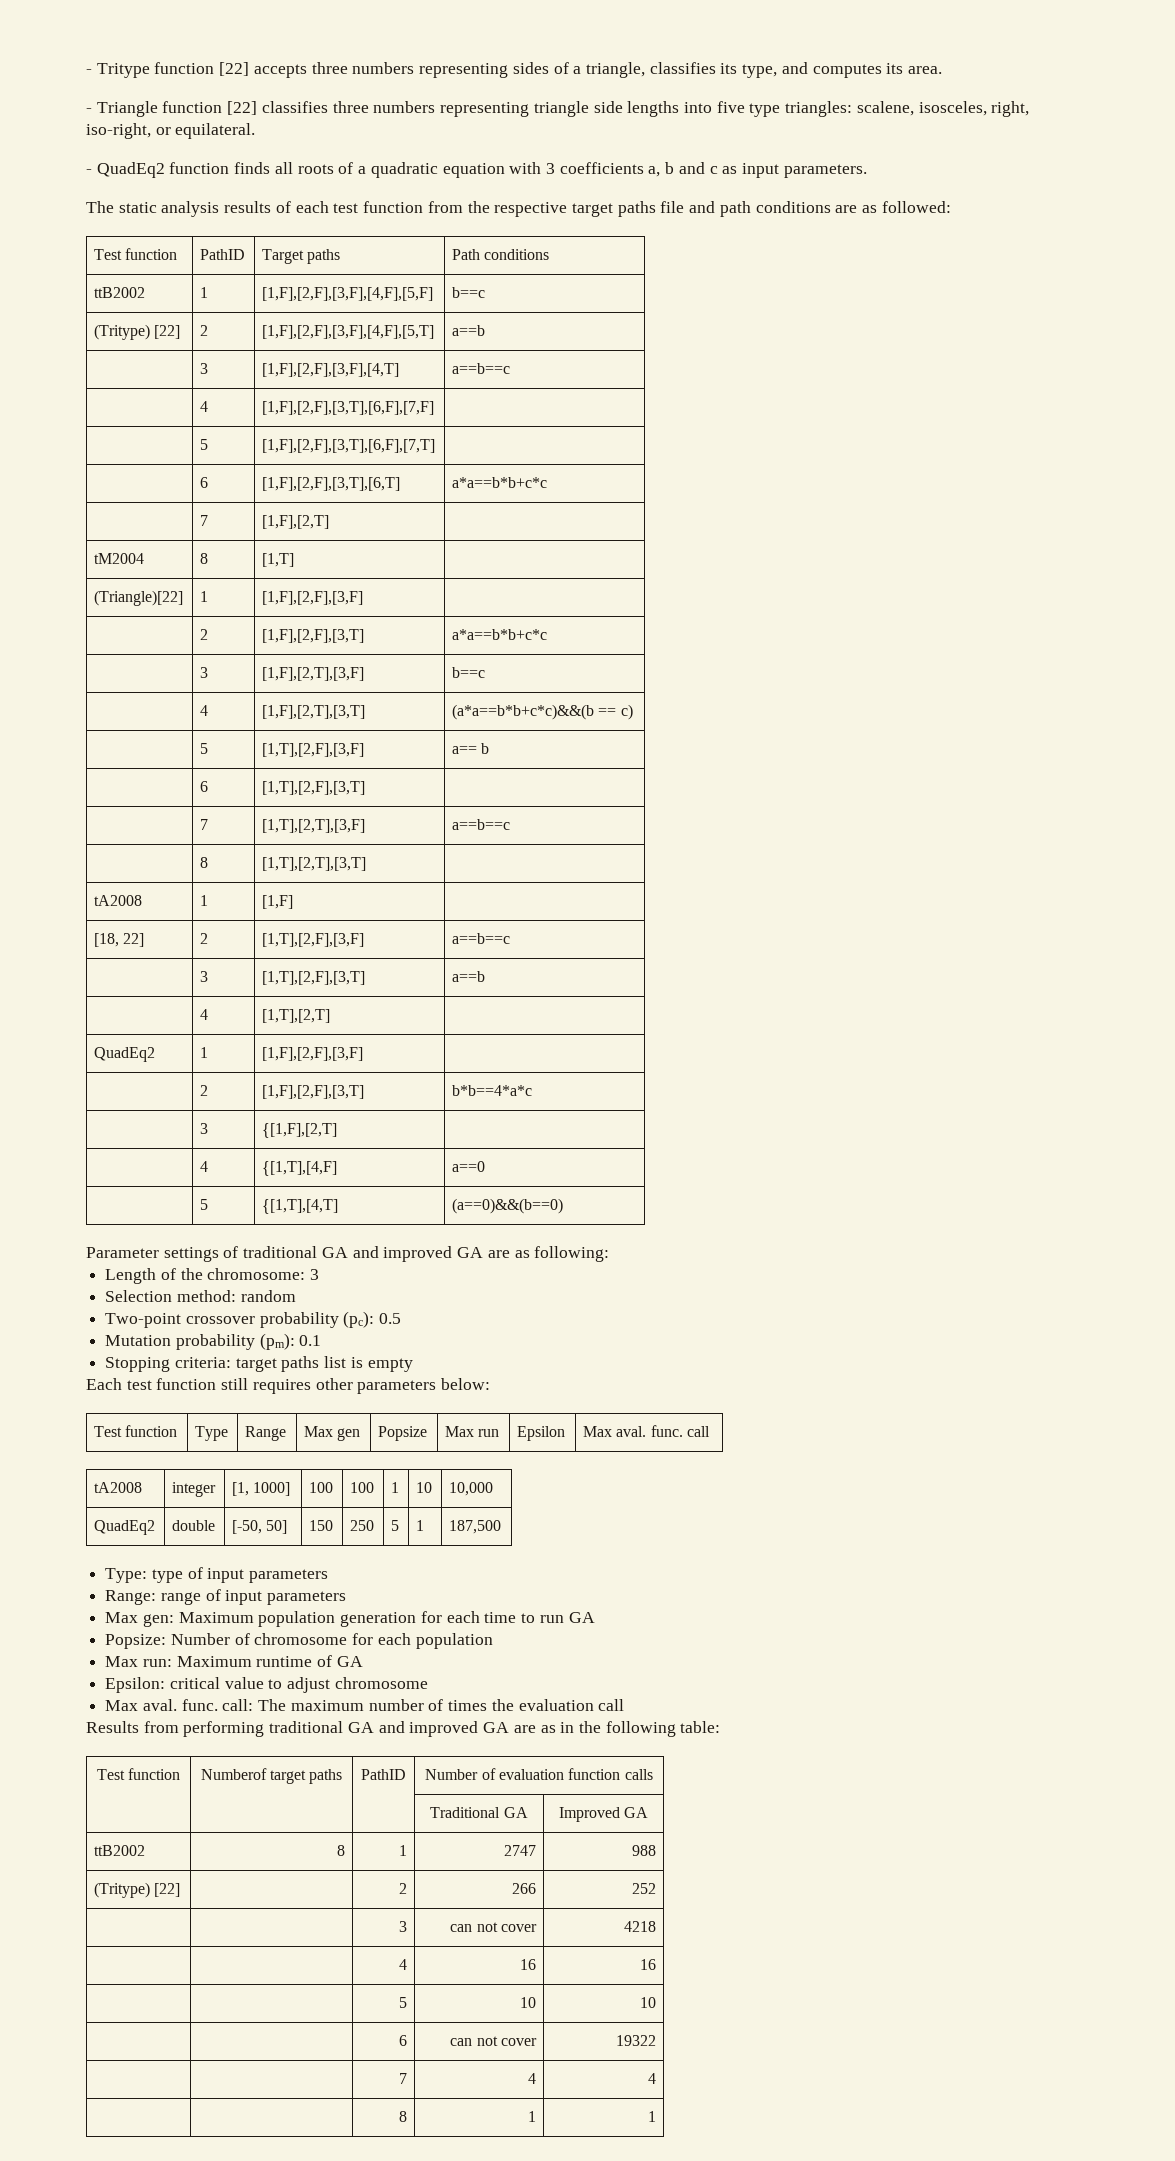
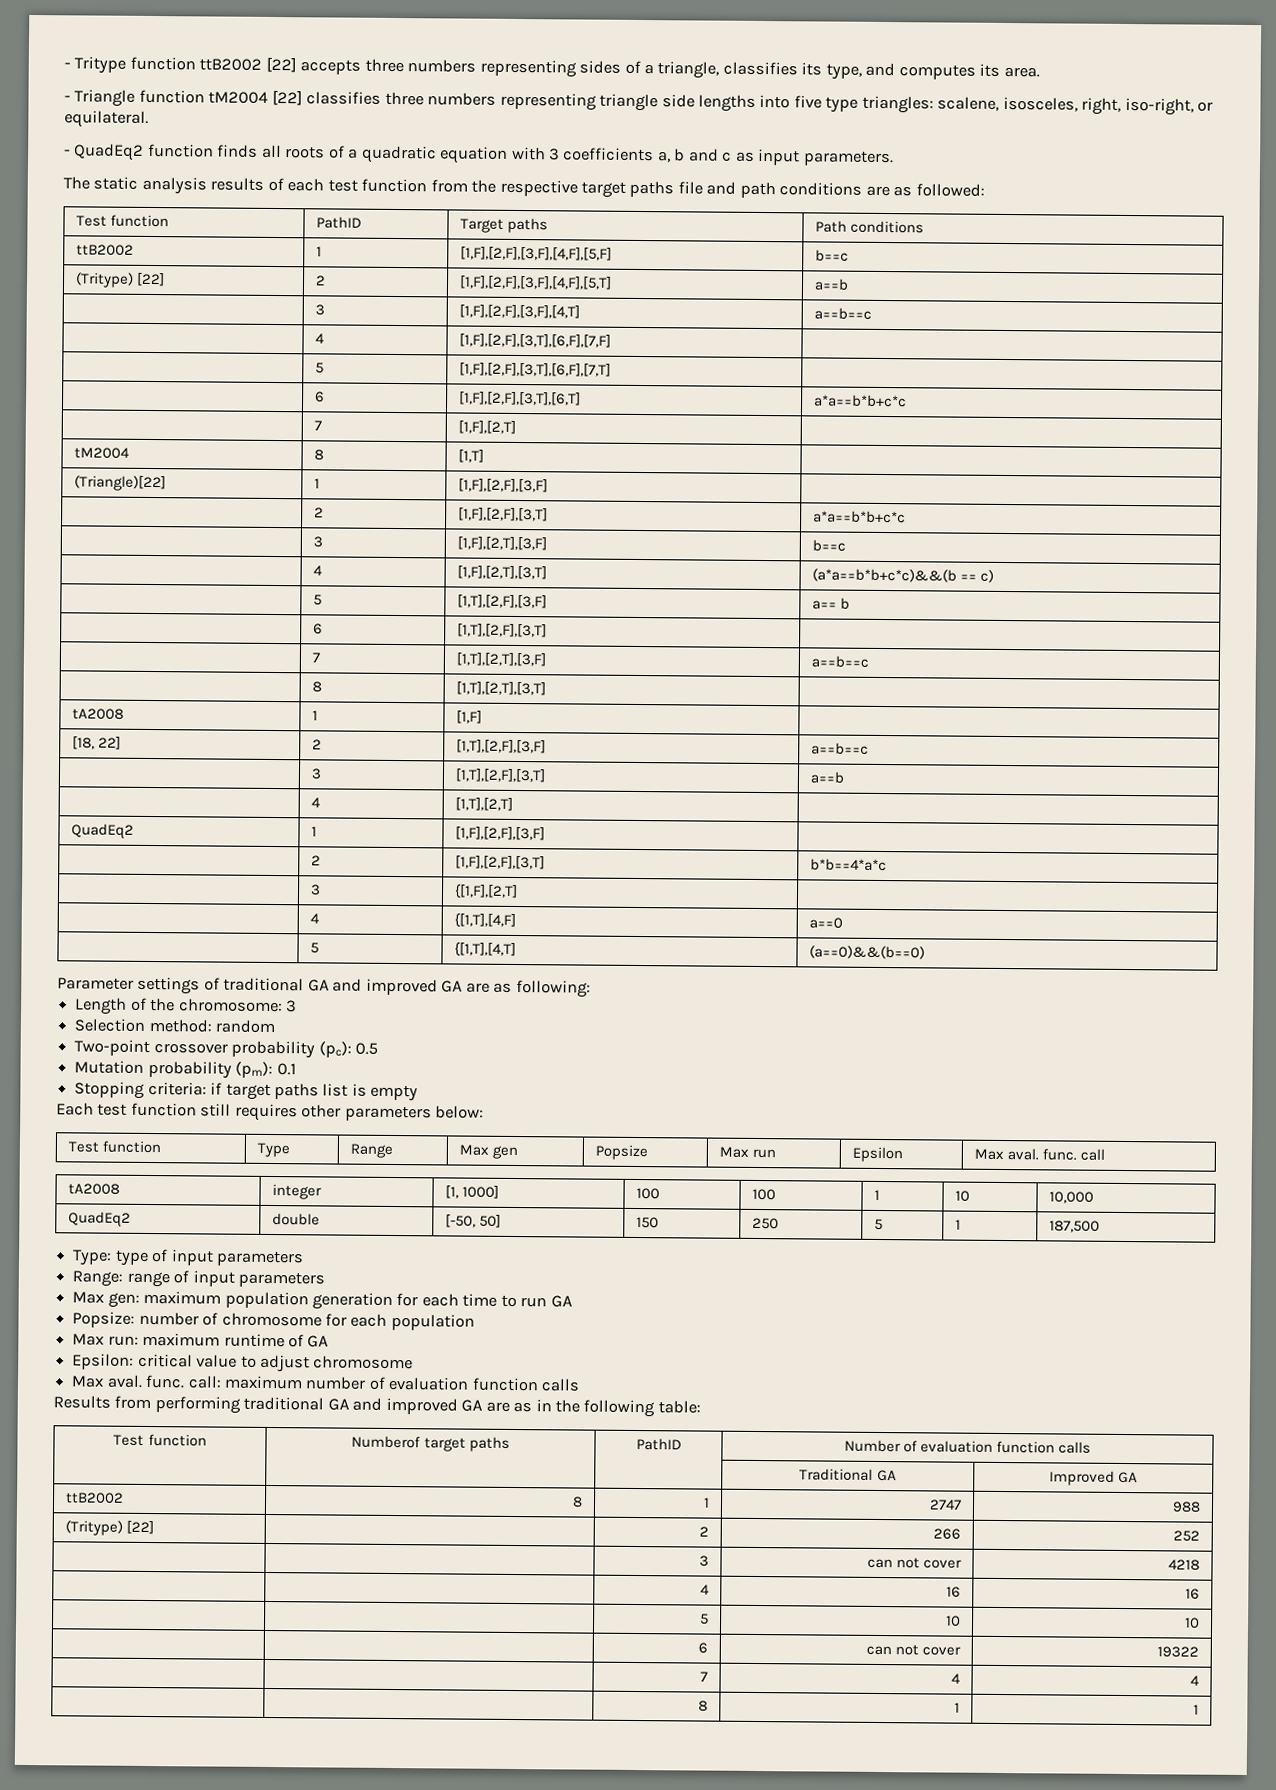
- - Tritype function [22] accepts three numbers representing sides of a triangle, classifies its type, and computes its area.
+ - Tritype function ttB2002 [22] accepts three numbers representing sides of a triangle, classifies its type, and computes its area.
- - Triangle function [22] classifies three numbers representing triangle side lengths into five type triangles: scalene, isosceles, right, iso-right, or equilateral.
+ - Triangle function tM2004 [22] classifies three numbers representing triangle side lengths into five type triangles: scalene, isosceles, right, iso-right, or equilateral.
- Stopping criteria: target paths list is empty
+ Stopping criteria: if target paths list is empty
- Max gen: Maximum population generation for each time to run GA
+ Max gen: maximum population generation for each time to run GA
- Popsize: Number of chromosome for each population
+ Popsize: number of chromosome for each population
- Max run: Maximum runtime of GA
+ Max run: maximum runtime of GA
- Max aval. func. call: The maximum number of times the evaluation call
+ Max aval. func. call: maximum number of evaluation function calls

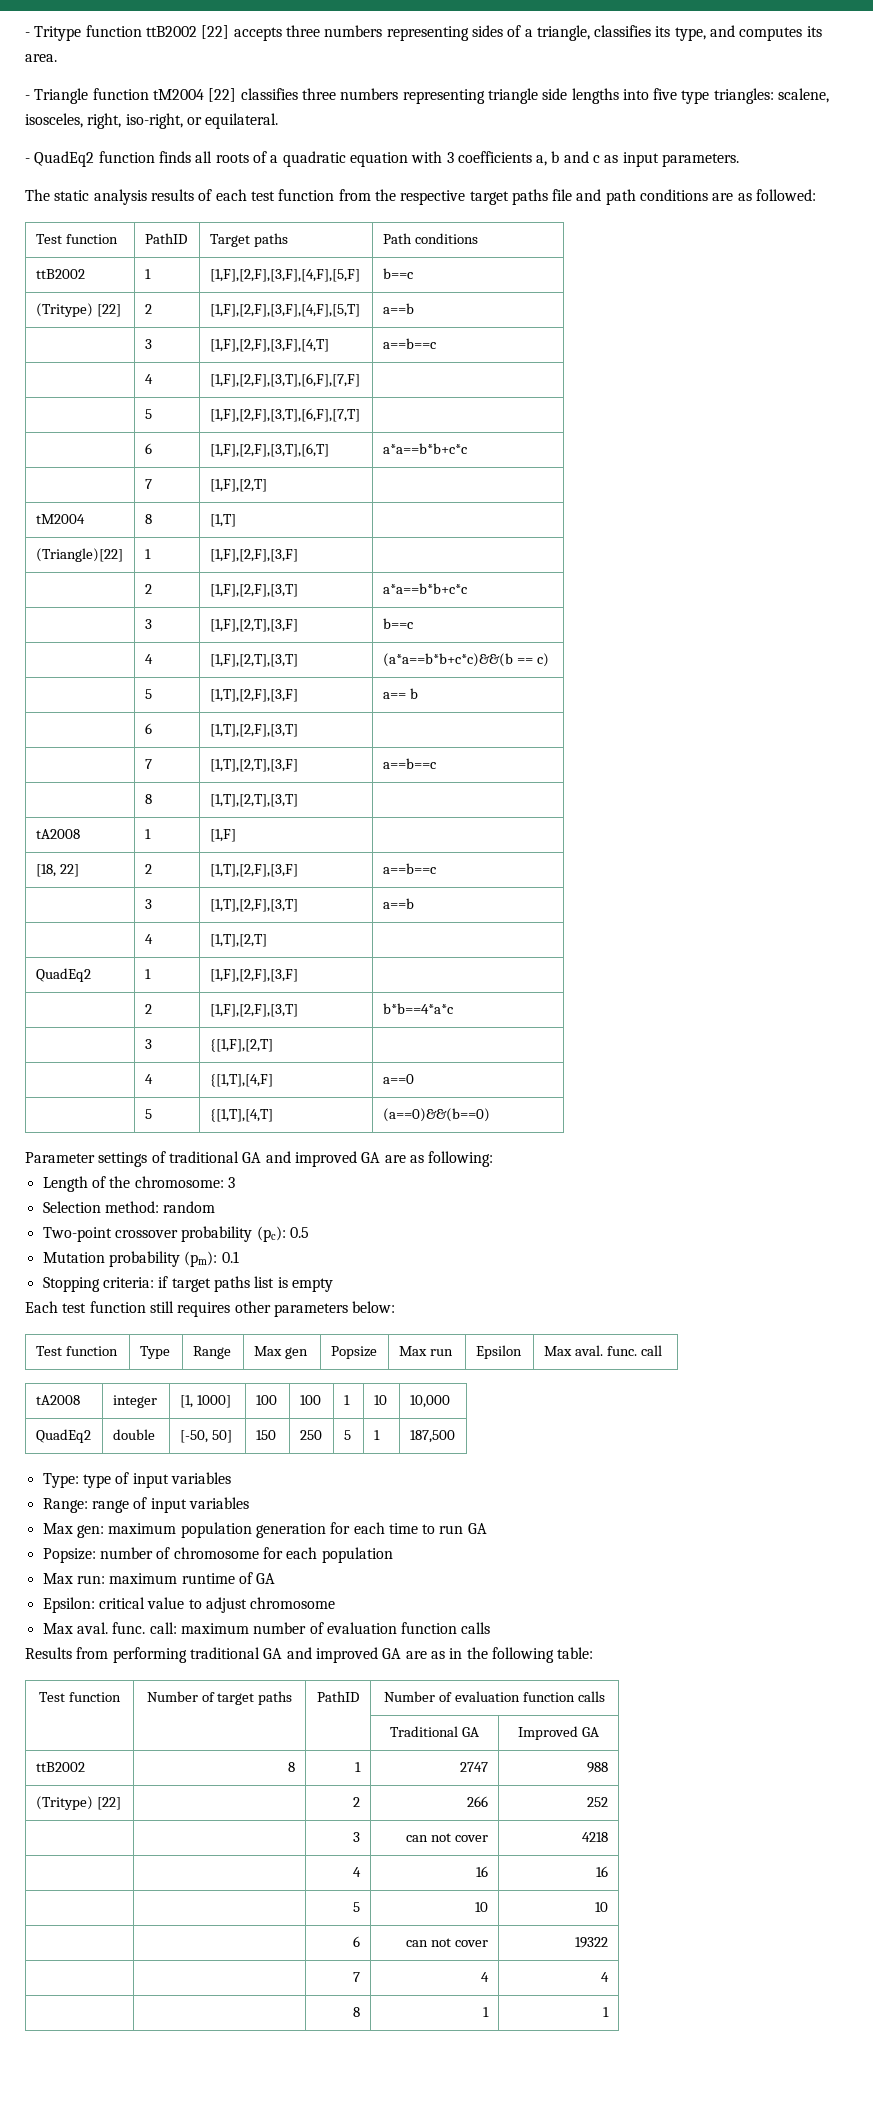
- Type: type of input parameters
+ Type: type of input variables
- Range: range of input parameters
+ Range: range of input variables
- Test function | Numberof target paths | PathID | Number of evaluation function calls
+ Test function | Number of target paths | PathID | Number of evaluation function calls

